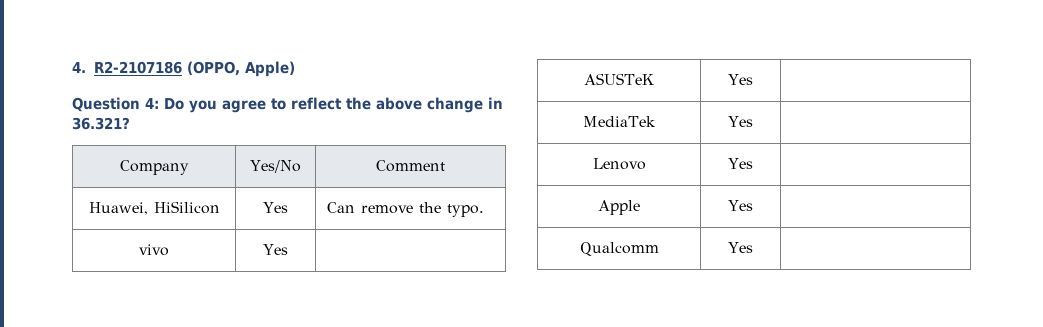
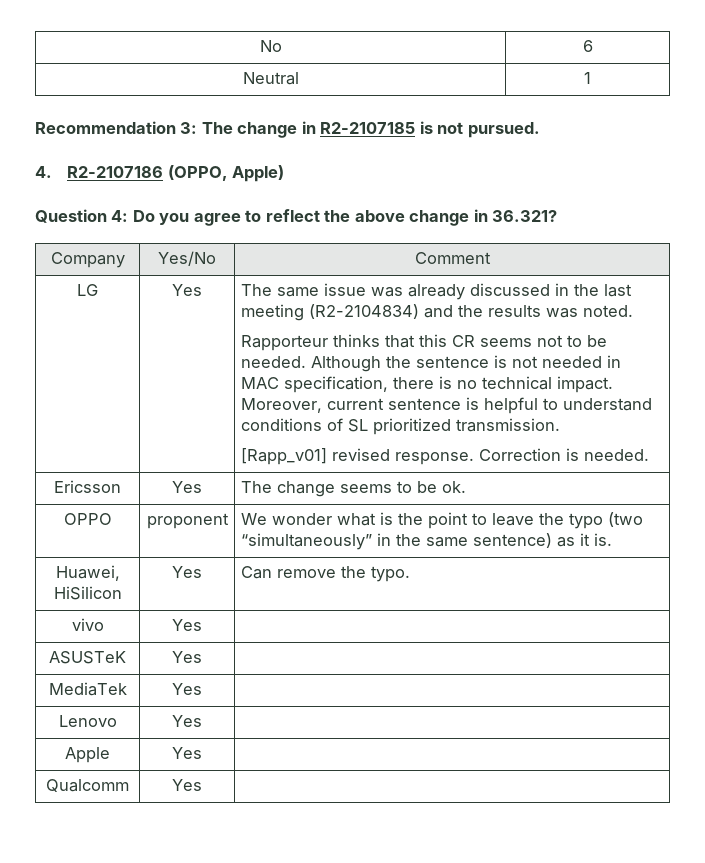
+ No | 6
+ Neutral | 1
+ Recommendation 3: The change in R2-2107185 is not pursued.
+ LG | Yes | The same issue was already discussed in the last meeting (R2-2104834) and the results was noted.
+ Rapporteur thinks that this CR seems not to be needed. Although the sentence is not needed in MAC specification, there is no technical impact. Moreover, current sentence is helpful to understand conditions of SL prioritized transmission.
+ [Rapp_v01] revised response. Correction is needed.
+ Ericsson | Yes | The change seems to be ok.
+ OPPO | proponent | We wonder what is the point to leave the typo (two “simultaneously” in the same sentence) as it is.

